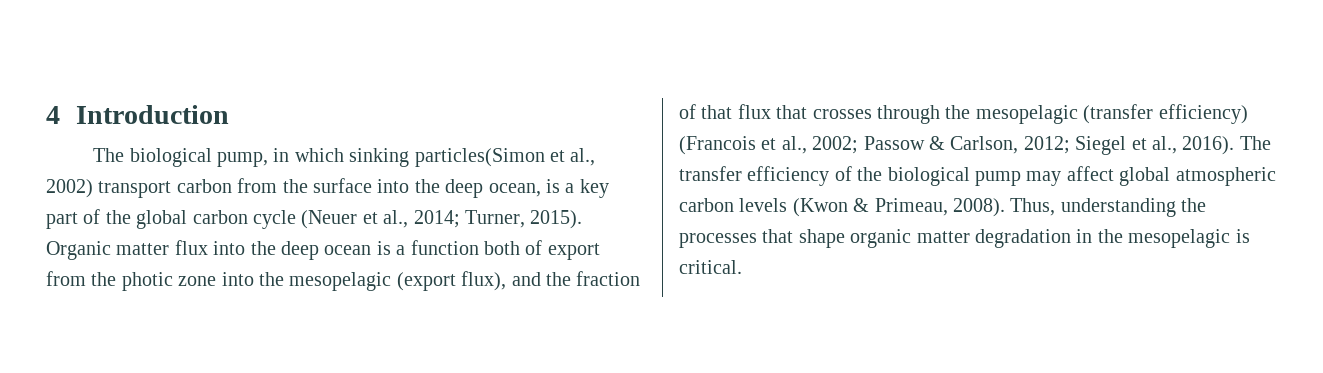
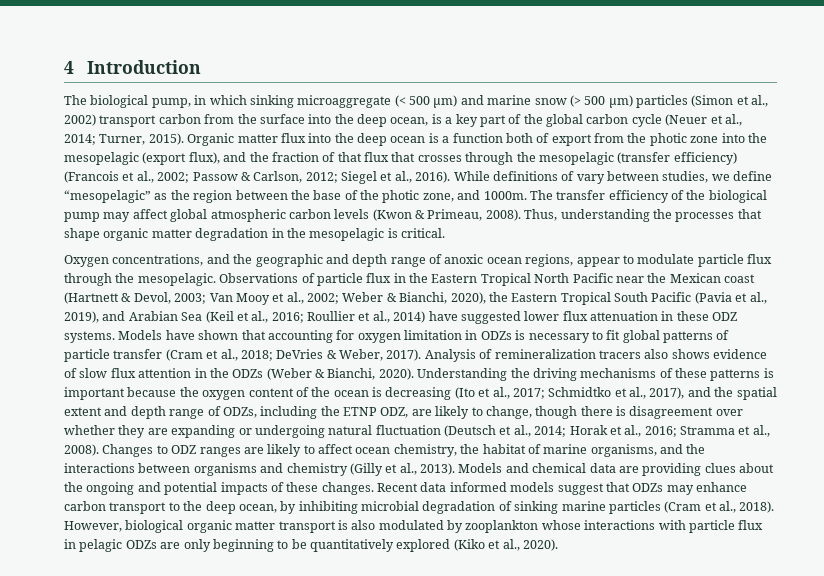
- The biological pump, in which sinking particles(Simon et al., 2002) transport carbon from the surface into the deep ocean, is a key part of the global carbon cycle (Neuer et al., 2014; Turner, 2015).
+ The biological pump, in which sinking microaggregate (< 500 μm) and marine snow (> 500 μm) particles (Simon et al., 2002) transport carbon from the surface into the deep ocean, is a key part of the global carbon cycle (Neuer et al., 2014; Turner, 2015).
+ While definitions of vary between studies, we define “mesopelagic” as the region between the base of the photic zone, and 1000m.
+ Oxygen concentrations, and the geographic and depth range of anoxic ocean regions, appear to modulate particle flux through the mesopelagic. Observations of particle flux in the Eastern Tropical North Pacific near the Mexican coast (Hartnett & Devol, 2003; Van Mooy et al., 2002; Weber & Bianchi, 2020), the Eastern Tropical South Pacific (Pavia et al., 2019), and Arabian Sea (Keil et al., 2016; Roullier et al., 2014) have suggested lower flux attenuation in these ODZ systems. Models have shown that accounting for oxygen limitation in ODZs is necessary to fit global patterns of particle transfer (Cram et al., 2018; DeVries & Weber, 2017). Analysis of remineralization tracers also shows evidence of slow flux attention in the ODZs (Weber & Bianchi, 2020). Understanding the driving mechanisms of these patterns is important because the oxygen content of the ocean is decreasing (Ito et al., 2017; Schmidtko et al., 2017), and the spatial extent and depth range of ODZs, including the ETNP ODZ, are likely to change, though there is disagreement over whether they are expanding or undergoing natural fluctuation (Deutsch et al., 2014; Horak et al., 2016; Stramma et al., 2008). Changes to ODZ ranges are likely to affect ocean chemistry, the habitat of marine organisms, and the interactions between organisms and chemistry (Gilly et al., 2013). Models and chemical data are providing clues about the ongoing and potential impacts of these changes. Recent data informed models suggest that ODZs may enhance carbon transport to the deep ocean, by inhibiting microbial degradation of sinking marine particles (Cram et al., 2018). However, biological organic matter transport is also modulated by zooplankton whose interactions with particle flux in pelagic ODZs are only beginning to be quantitatively explored (Kiko et al., 2020).

